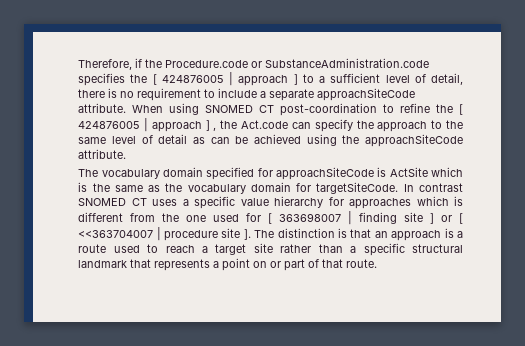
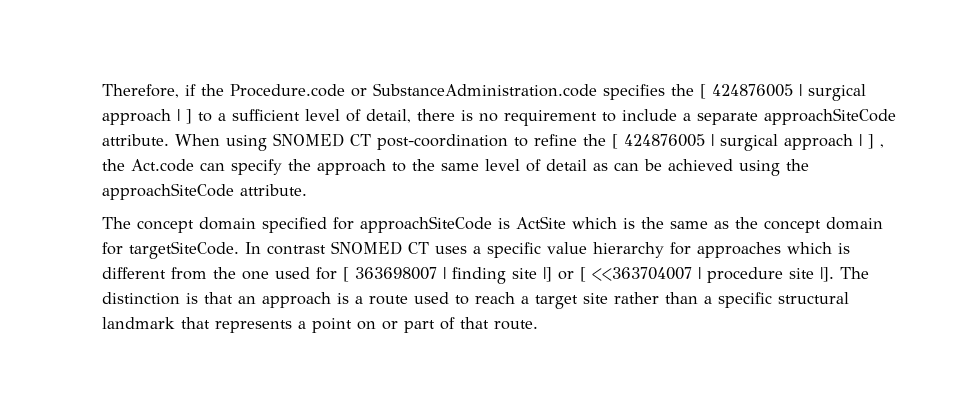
- Therefore, if the Procedure.code or SubstanceAdministration.code specifies the [ 424876005 | approach ] to a sufficient level of detail, there is no requirement to include a separate approachSiteCode attribute.
+ Therefore, if the Procedure.code or SubstanceAdministration.code specifies the [ 424876005 | surgical approach | ] to a sufficient level of detail, there is no requirement to include a separate approachSiteCode attribute.
- When using SNOMED CT post-coordination to refine the [ 424876005 | approach ] , the Act.code can specify the approach to the same level of detail as can be achieved using the approachSiteCode attribute.
+ When using SNOMED CT post-coordination to refine the [ 424876005 | surgical approach | ] , the Act.code can specify the approach to the same level of detail as can be achieved using the approachSiteCode attribute.
- The vocabulary domain specified for approachSiteCode is ActSite which is the same as the vocabulary domain for targetSiteCode.
+ The concept domain specified for approachSiteCode is ActSite which is the same as the concept domain for targetSiteCode.
- In contrast SNOMED CT uses a specific value hierarchy for approaches which is different from the one used for [ 363698007 | finding site ] or [ <<363704007 | procedure site ].
+ In contrast SNOMED CT uses a specific value hierarchy for approaches which is different from the one used for [ 363698007 | finding site |] or [ <<363704007 | procedure site |].

